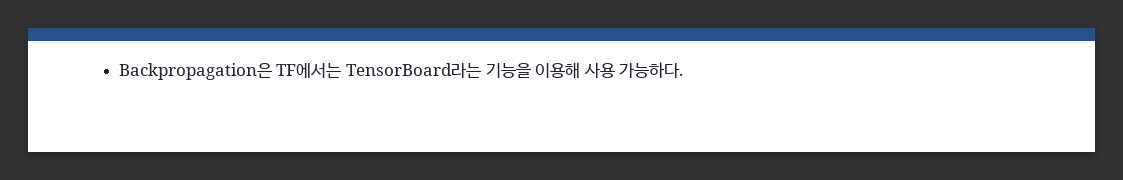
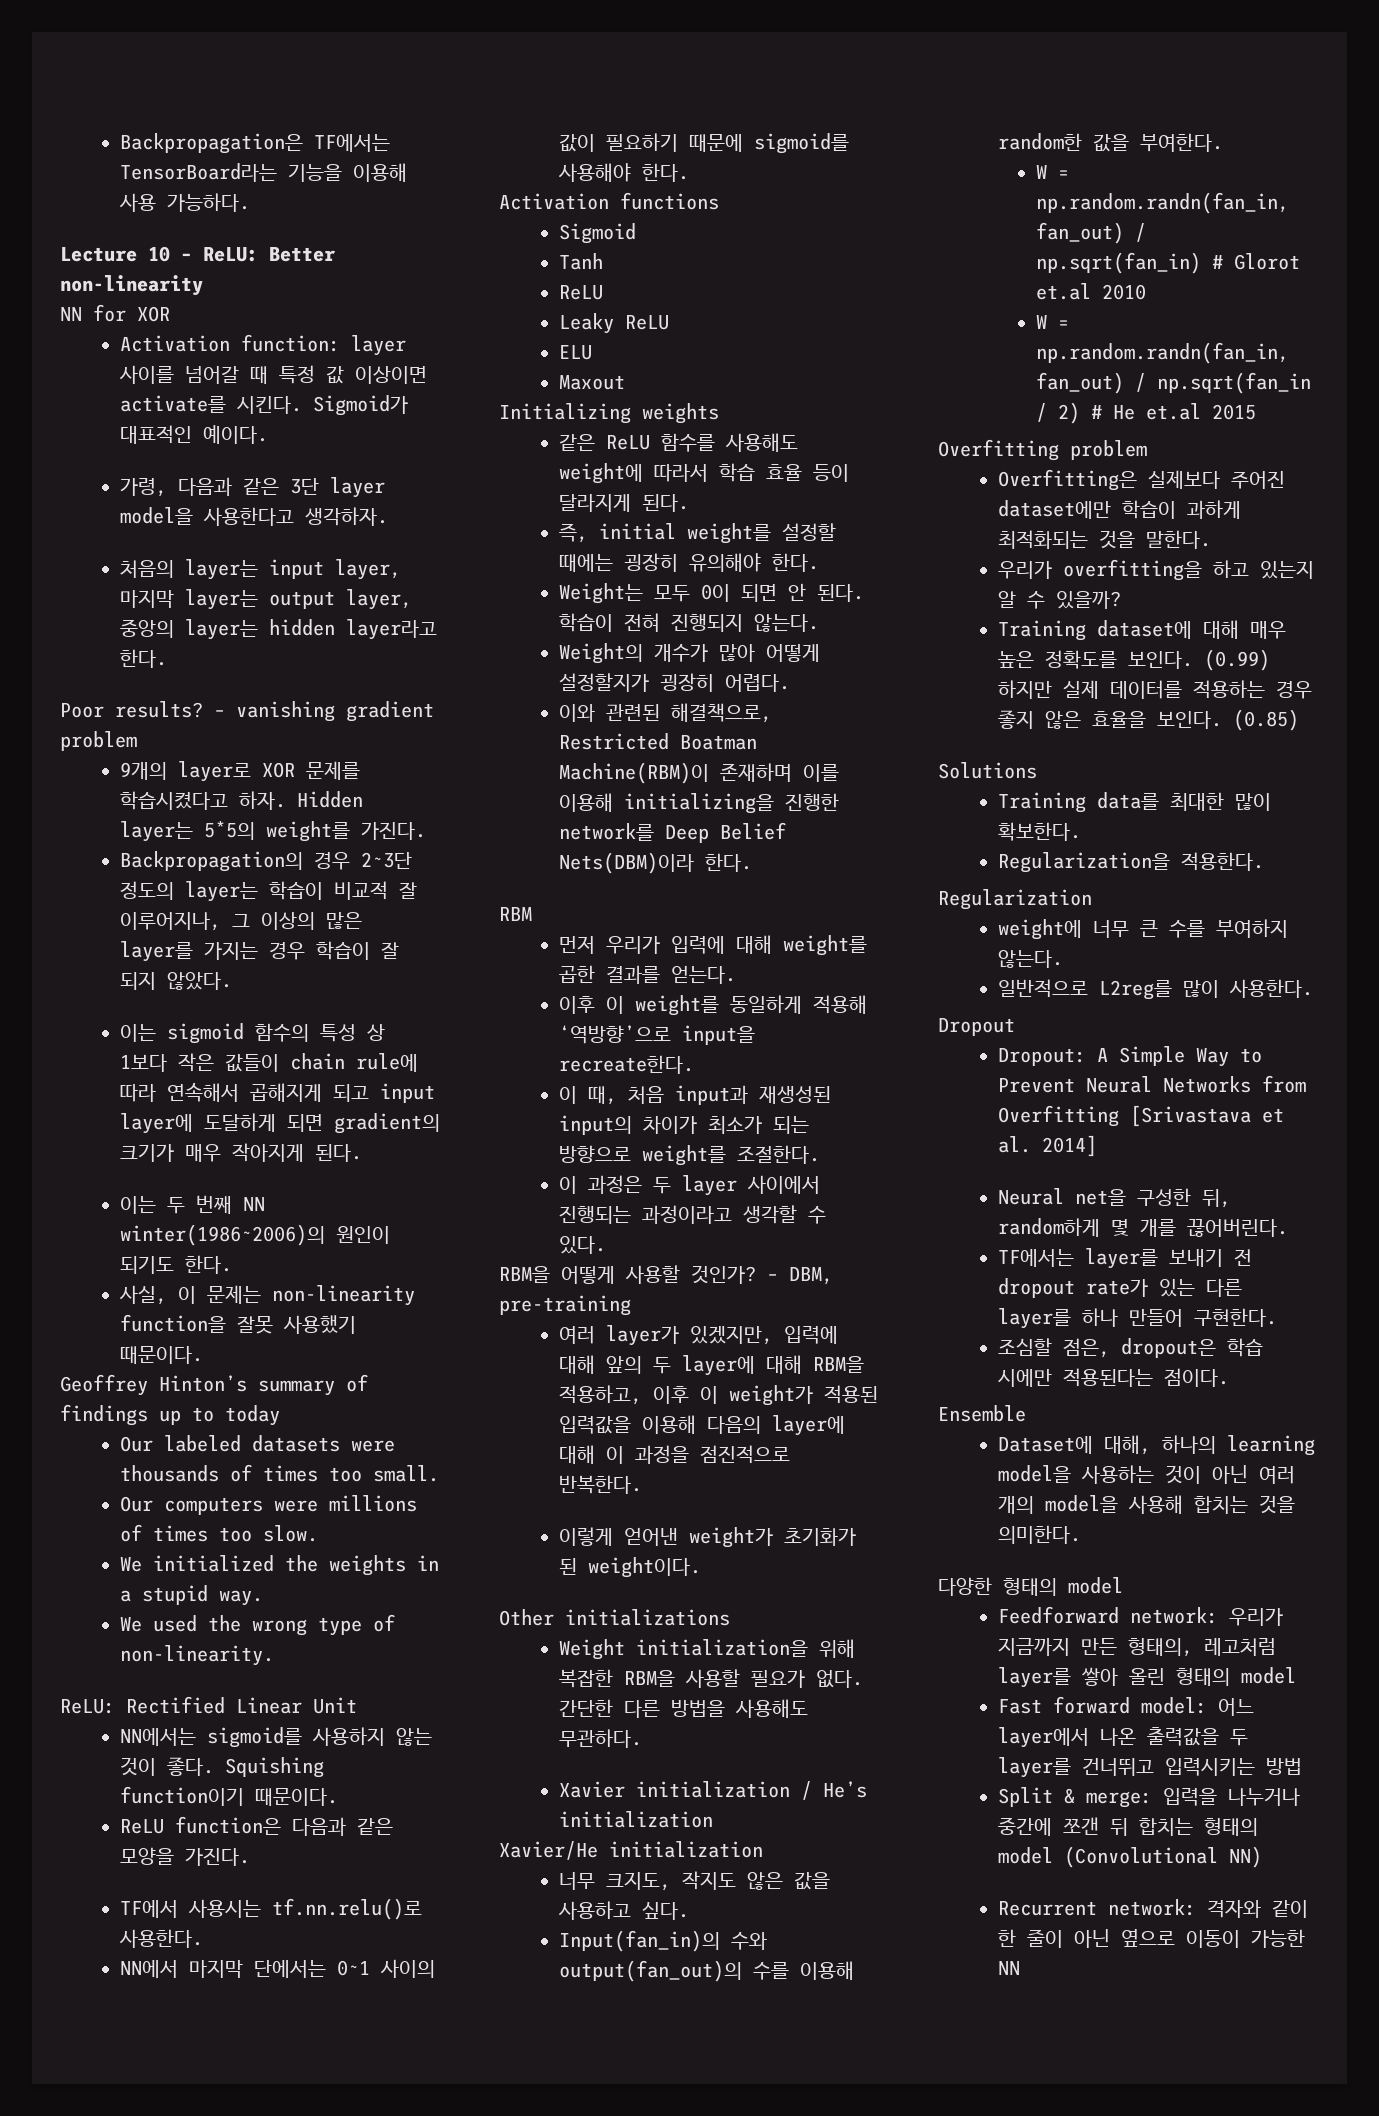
+ Lecture 10 – ReLU: Better non-linearity
+ NN for XOR
+ Activation function: layer 사이를 넘어갈 때 특정 값 이상이면 activate를 시킨다. Sigmoid가 대표적인 예이다.
+ 가령, 다음과 같은 3단 layer model을 사용한다고 생각하자.
+ 처음의 layer는 input layer, 마지막 layer는 output layer, 중앙의 layer는 hidden layer라고 한다.
+ Poor results? – vanishing gradient problem
+ 9개의 layer로 XOR 문제를 학습시켰다고 하자. Hidden layer는 5*5의 weight를 가진다.
+ Backpropagation의 경우 2~3단 정도의 layer는 학습이 비교적 잘 이루어지나, 그 이상의 많은 layer를 가지는 경우 학습이 잘 되지 않았다.
+ 이는 sigmoid 함수의 특성 상 1보다 작은 값들이 chain rule에 따라 연속해서 곱해지게 되고 input layer에 도달하게 되면 gradient의 크기가 매우 작아지게 된다.
+ 이는 두 번째 NN winter(1986~2006)의 원인이 되기도 한다.
+ 사실, 이 문제는 non-linearity function을 잘못 사용했기 때문이다.
+ Geoffrey Hinton’s summary of findings up to today
+ Our labeled datasets were thousands of times too small.
+ Our computers were millions of times too slow.
+ We initialized the weights in a stupid way.
+ We used the wrong type of non-linearity.
+ ReLU: Rectified Linear Unit
+ NN에서는 sigmoid를 사용하지 않는 것이 좋다. Squishing function이기 때문이다.
+ ReLU function은 다음과 같은 모양을 가진다.
+ TF에서 사용시는 tf.nn.relu()로 사용한다.
+ NN에서 마지막 단에서는 0~1 사이의 값이 필요하기 때문에 sigmoid를 사용해야 한다.
+ Activation functions
+ Sigmoid
+ Tanh
+ ReLU
+ Leaky ReLU
+ ELU
+ Maxout
+ Initializing weights
+ 같은 ReLU 함수를 사용해도 weight에 따라서 학습 효율 등이 달라지게 된다.
+ 즉, initial weight를 설정할 때에는 굉장히 유의해야 한다.
+ Weight는 모두 0이 되면 안 된다. 학습이 전혀 진행되지 않는다.
+ Weight의 개수가 많아 어떻게 설정할지가 굉장히 어렵다.
+ 이와 관련된 해결책으로, Restricted Boatman Machine(RBM)이 존재하며 이를 이용해 initializing을 진행한 network를 Deep Belief Nets(DBM)이라 한다.
+ RBM
+ 먼저 우리가 입력에 대해 weight를 곱한 결과를 얻는다.
+ 이후 이 weight를 동일하게 적용해 ‘역방향’으로 input을 recreate한다.
+ 이 때, 처음 input과 재생성된 input의 차이가 최소가 되는 방향으로 weight를 조절한다.
+ 이 과정은 두 layer 사이에서 진행되는 과정이라고 생각할 수 있다.
+ RBM을 어떻게 사용할 것인가? – DBM, pre-training
+ 여러 layer가 있겠지만, 입력에 대해 앞의 두 layer에 대해 RBM을 적용하고, 이후 이 weight가 적용된 입력값을 이용해 다음의 layer에 대해 이 과정을 점진적으로 반복한다.
+ 이렇게 얻어낸 weight가 초기화가 된 weight이다.
+ Other initializations
+ Weight initialization을 위해 복잡한 RBM을 사용할 필요가 없다. 간단한 다른 방법을 사용해도 무관하다.
+ Xavier initialization / He’s initialization
+ Xavier/He initialization
+ 너무 크지도, 작지도 않은 값을 사용하고 싶다.
+ Input(fan_in)의 수와 output(fan_out)의 수를 이용해 random한 값을 부여한다.
+ W = np.random.randn(fan_in, fan_out) / np.sqrt(fan_in) # Glorot et.al 2010
+ W = np.random.randn(fan_in, fan_out) / np.sqrt(fan_in / 2) # He et.al 2015
+ Overfitting problem
+ Overfitting은 실제보다 주어진 dataset에만 학습이 과하게 최적화되는 것을 말한다.
+ 우리가 overfitting을 하고 있는지 알 수 있을까?
+ Training dataset에 대해 매우 높은 정확도를 보인다. (0.99) 하지만 실제 데이터를 적용하는 경우 좋지 않은 효율을 보인다. (0.85)
+ Solutions
+ Training data를 최대한 많이 확보한다.
+ Regularization을 적용한다.
+ Regularization
+ weight에 너무 큰 수를 부여하지 않는다.
+ 일반적으로 L2reg를 많이 사용한다.
+ Dropout
+ Dropout: A Simple Way to Prevent Neural Networks from Overfitting [Srivastava et al. 2014]
+ Neural net을 구성한 뒤, random하게 몇 개를 끊어버린다.
+ TF에서는 layer를 보내기 전 dropout rate가 있는 다른 layer를 하나 만들어 구현한다.
+ 조심할 점은, dropout은 학습 시에만 적용된다는 점이다.
+ Ensemble
+ Dataset에 대해, 하나의 learning model을 사용하는 것이 아닌 여러 개의 model을 사용해 합치는 것을 의미한다.
+ 다양한 형태의 model
+ Feedforward network: 우리가 지금까지 만든 형태의, 레고처럼 layer를 쌓아 올린 형태의 model
+ Fast forward model: 어느 layer에서 나온 출력값을 두 layer를 건너뛰고 입력시키는 방법
+ Split & merge: 입력을 나누거나 중간에 쪼갠 뒤 합치는 형태의 model (Convolutional NN)
+ Recurrent network: 격자와 같이 한 줄이 아닌 옆으로 이동이 가능한 NN

